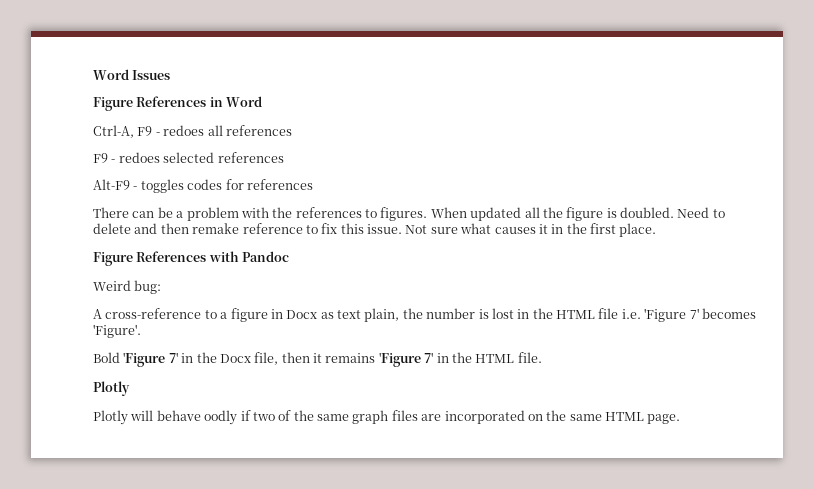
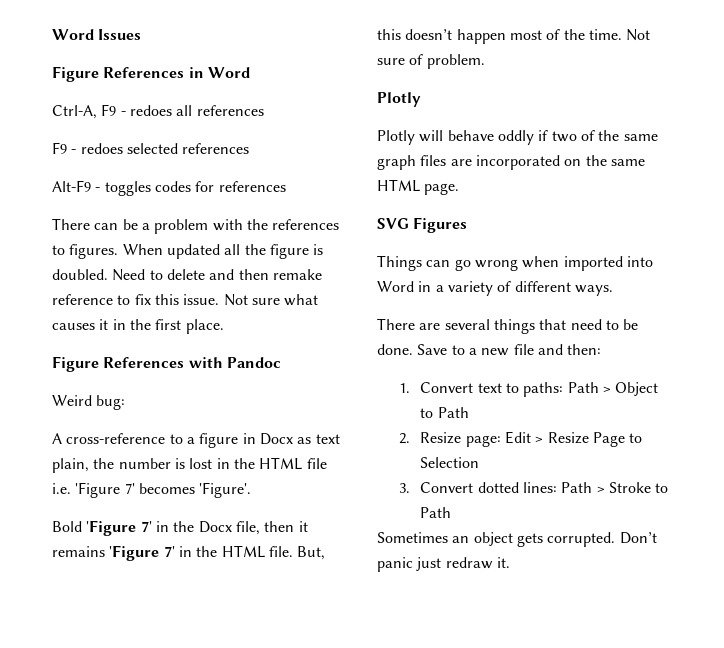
+ But, this doesn’t happen most of the time. Not sure of problem.
- Plotly will behave oodly if two of the same graph files are incorporated on the same HTML page.
+ Plotly will behave oddly if two of the same graph files are incorporated on the same HTML page.
+ SVG Figures
+ Things can go wrong when imported into Word in a variety of different ways.
+ There are several things that need to be done. Save to a new file and then:
+ 1. Convert text to paths: Path > Object to Path
+ 2. Resize page: Edit > Resize Page to Selection
+ 3. Convert dotted lines: Path > Stroke to Path
+ Sometimes an object gets corrupted. Don’t panic just redraw it.

